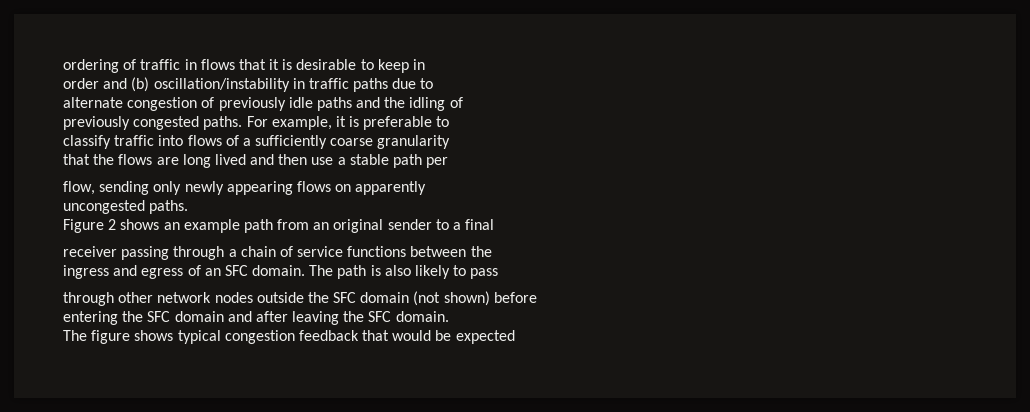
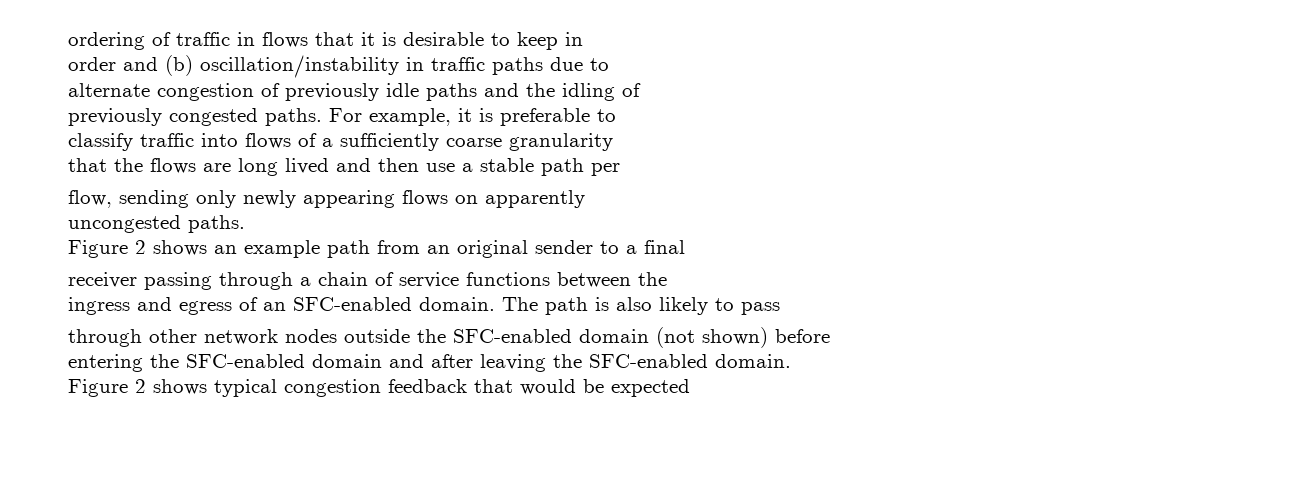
- ingress and egress of an SFC domain.
+ ingress and egress of an SFC-enabled domain.
- through other network nodes outside the SFC domain (not shown) before
+ through other network nodes outside the SFC-enabled domain (not shown) before
- entering the SFC domain and after leaving the SFC domain.
+ entering the SFC-enabled domain and after leaving the SFC-enabled domain.
- The figure shows typical congestion feedback that would be expected
+ Figure 2 shows typical congestion feedback that would be expected

